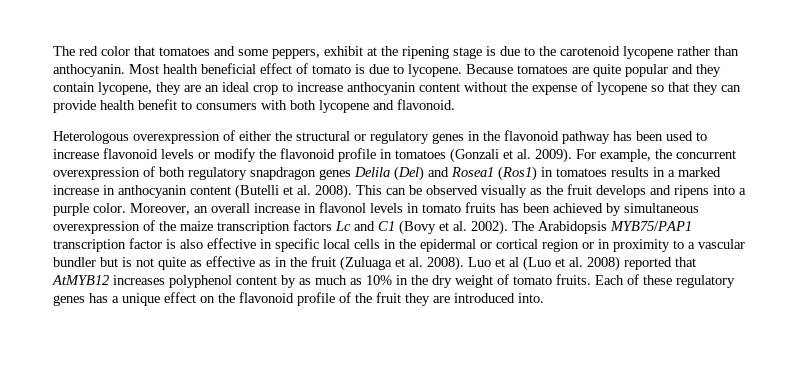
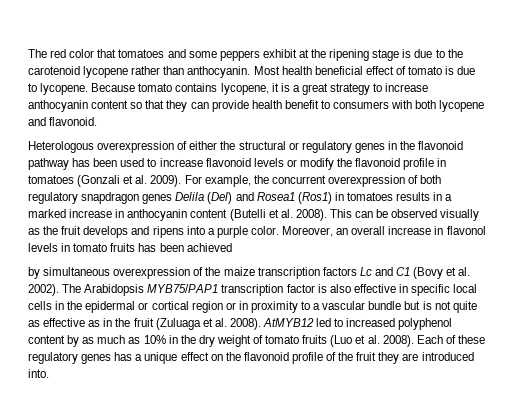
- The red color that tomatoes and some peppers, exhibit at the ripening stage is due to the carotenoid lycopene rather than anthocyanin.
+ The red color that tomatoes and some peppers exhibit at the ripening stage is due to the carotenoid lycopene rather than anthocyanin.
- Because tomatoes are quite popular and they contain lycopene, they are an ideal crop to increase anthocyanin content without the expense of lycopene so that they can provide health benefit to consumers with both lycopene and flavonoid.
+ Because tomato contains lycopene, it is a great strategy to increase anthocyanin content so that they can provide health benefit to consumers with both lycopene and flavonoid.
- Moreover, an overall increase in flavonol levels in tomato fruits has been achieved by simultaneous overexpression of the maize transcription factors Lc and C1 (Bovy et al. 2002).
+ Moreover, an overall increase in flavonol levels in tomato fruits has been achieved
+ by simultaneous overexpression of the maize transcription factors Lc and C1 (Bovy et al. 2002).
- The Arabidopsis MYB75/PAP1 transcription factor is also effective in specific local cells in the epidermal or cortical region or in proximity to a vascular bundler but is not quite as effective as in the fruit (Zuluaga et al. 2008).
+ The Arabidopsis MYB75/PAP1 transcription factor is also effective in specific local cells in the epidermal or cortical region or in proximity to a vascular bundle but is not quite as effective as in the fruit (Zuluaga et al. 2008).
- Luo et al (Luo et al. 2008) reported that AtMYB12 increases polyphenol content by as much as 10% in the dry weight of tomato fruits.
+ AtMYB12 led to increased polyphenol content by as much as 10% in the dry weight of tomato fruits (Luo et al. 2008).

